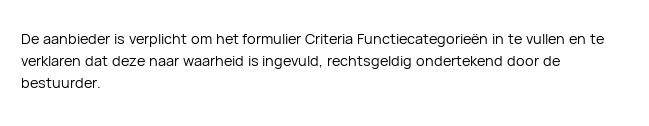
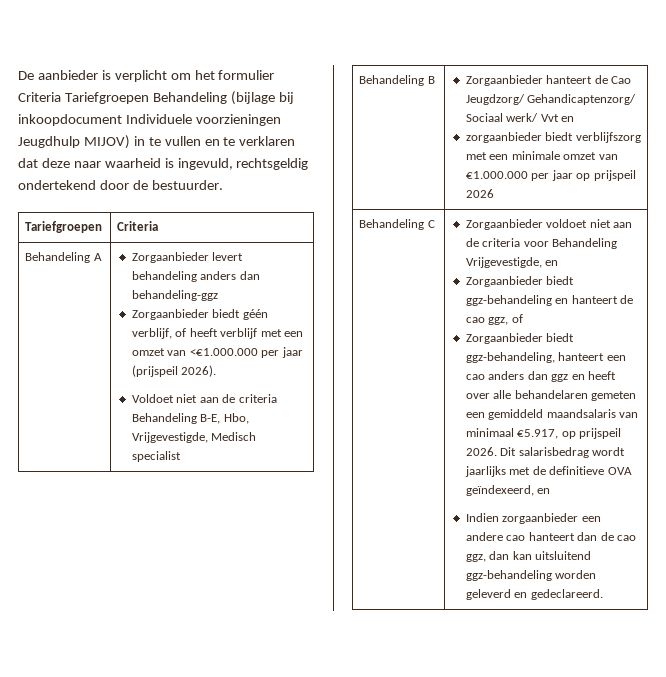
- De aanbieder is verplicht om het formulier Criteria Functiecategorieën in te vullen en te verklaren dat deze naar waarheid is ingevuld, rechtsgeldig ondertekend door de bestuurder.
+ De aanbieder is verplicht om het formulier Criteria Tariefgroepen Behandeling (bijlage bij inkoopdocument Individuele voorzieningen Jeugdhulp MIJOV) in te vullen en te verklaren dat deze naar waarheid is ingevuld, rechtsgeldig ondertekend door de bestuurder.
+ Tariefgroepen | Criteria
+ Behandeling A | Zorgaanbieder levert behandeling anders dan behandeling-ggz
+ Zorgaanbieder biedt géén verblijf, of heeft verblijf met een omzet van <€1.000.000 per jaar (prijspeil 2026).
+ Voldoet niet aan de criteria Behandeling B-E, Hbo, Vrijgevestigde, Medisch specialist
+ Behandeling B | Zorgaanbieder hanteert de Cao Jeugdzorg/ Gehandicaptenzorg/ Sociaal werk/ Vvt en
+ zorgaanbieder biedt verblijfszorg met een minimale omzet van €1.000.000 per jaar op prijspeil 2026
+ Behandeling C | Zorgaanbieder voldoet niet aan de criteria voor Behandeling Vrijgevestigde, en
+ Zorgaanbieder biedt ggz-behandeling en hanteert de cao ggz, of
+ Zorgaanbieder biedt ggz-behandeling, hanteert een cao anders dan ggz en heeft over alle behandelaren gemeten een gemiddeld maandsalaris van minimaal €5.917, op prijspeil 2026. Dit salarisbedrag wordt jaarlijks met de definitieve OVA geïndexeerd, en
+ Indien zorgaanbieder een andere cao hanteert dan de cao ggz, dan kan uitsluitend ggz-behandeling worden geleverd en gedeclareerd.

